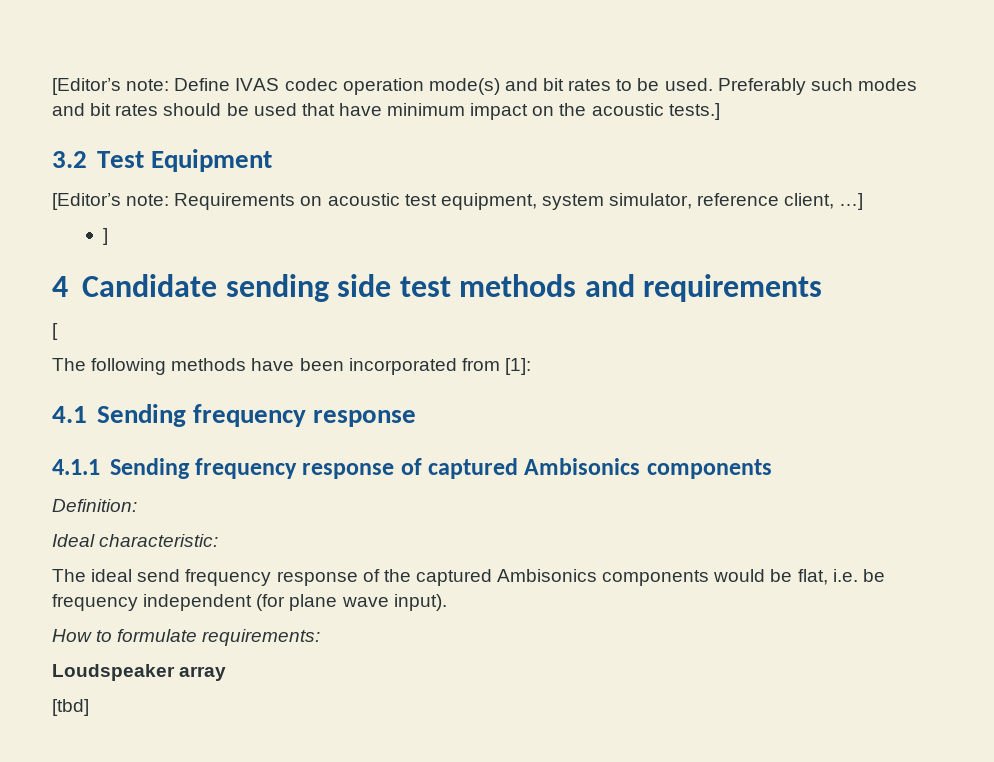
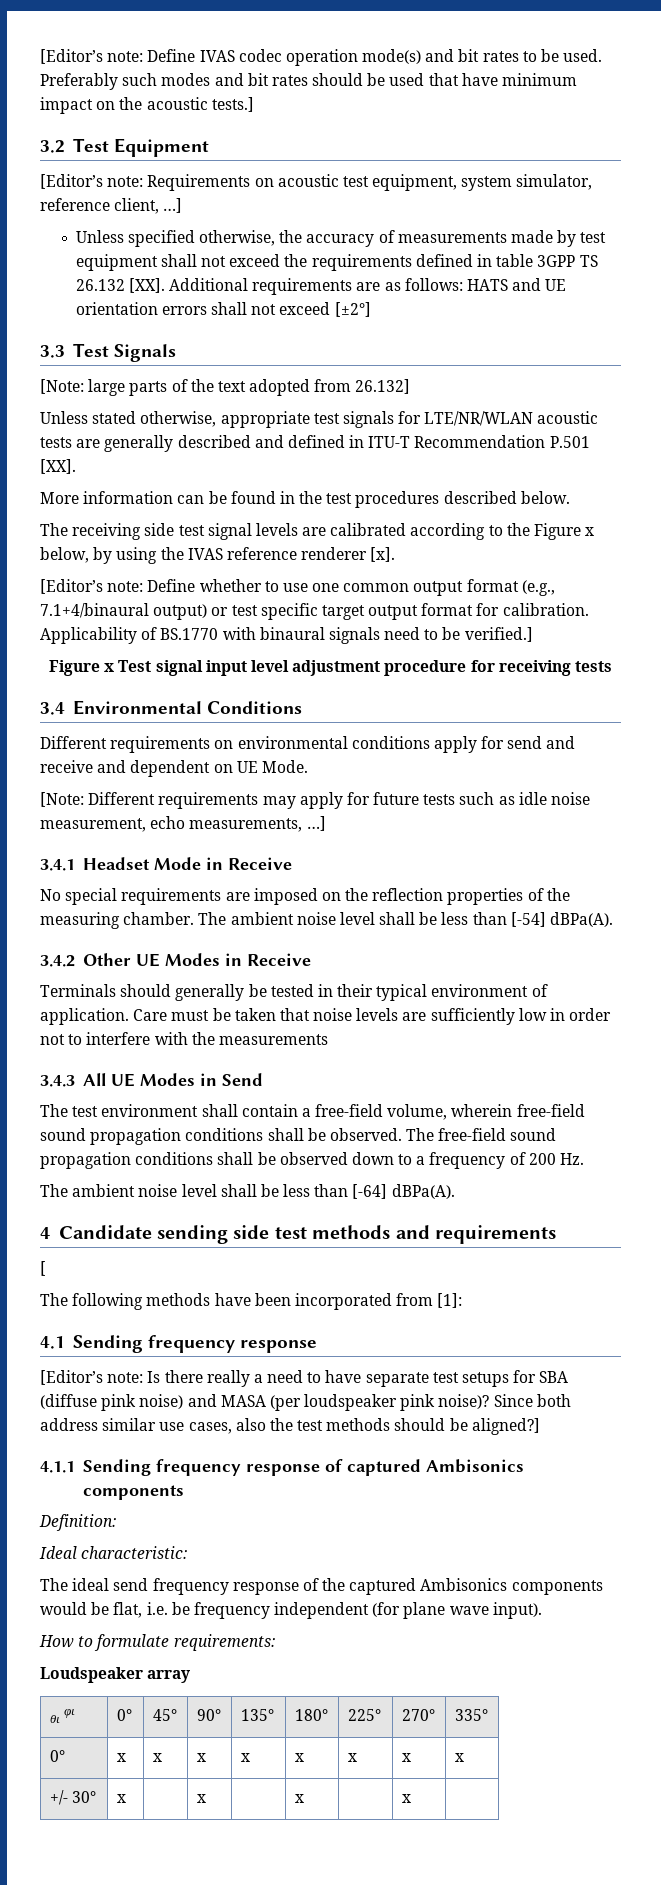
- ]
+ Unless specified otherwise, the accuracy of measurements made by test equipment shall not exceed the requirements defined in table 3GPP TS 26.132 [XX]. Additional requirements are as follows: HATS and UE orientation errors shall not exceed [±2°]
+ 3.3 Test Signals
+ [Note: large parts of the text adopted from 26.132]
+ Unless stated otherwise, appropriate test signals for LTE/NR/WLAN acoustic tests are generally described and defined in ITU-T Recommendation P.501 [XX].
+ More information can be found in the test procedures described below.
+ The receiving side test signal levels are calibrated according to the Figure x below, by using the IVAS reference renderer [x].
+ [Editor’s note: Define whether to use one common output format (e.g., 7.1+4/binaural output) or test specific target output format for calibration. Applicability of BS.1770 with binaural signals need to be verified.]
+ Figure x Test signal input level adjustment procedure for receiving tests
+ 3.4 Environmental Conditions
+ Different requirements on environmental conditions apply for send and receive and dependent on UE Mode.
+ [Note: Different requirements may apply for future tests such as idle noise measurement, echo measurements, …]
+ 3.4.1 Headset Mode in Receive
+ No special requirements are imposed on the reflection properties of the measuring chamber. The ambient noise level shall be less than [-54] dBPa(A).
+ 3.4.2 Other UE Modes in Receive
+ Terminals should generally be tested in their typical environment of application. Care must be taken that noise levels are sufficiently low in order not to interfere with the measurements
+ 3.4.3 All UE Modes in Send
+ The test environment shall contain a free-field volume, wherein free-field sound propagation conditions shall be observed. The free-field sound propagation conditions shall be observed down to a frequency of 200 Hz.
+ The ambient noise level shall be less than [-64] dBPa(A).
+ [Editor’s note: Is there really a need to have separate test setups for SBA (diffuse pink noise) and MASA (per loudspeaker pink noise)? Since both address similar use cases, also the test methods should be aligned?]
- [tbd]
+ θι φι | 0° | 45° | 90° | 135° | 180° | 225° | 270° | 335°
+ 0° | x | x | x | x | x | x | x | x
+ +/- 30° | x | | x | | x | | x |

